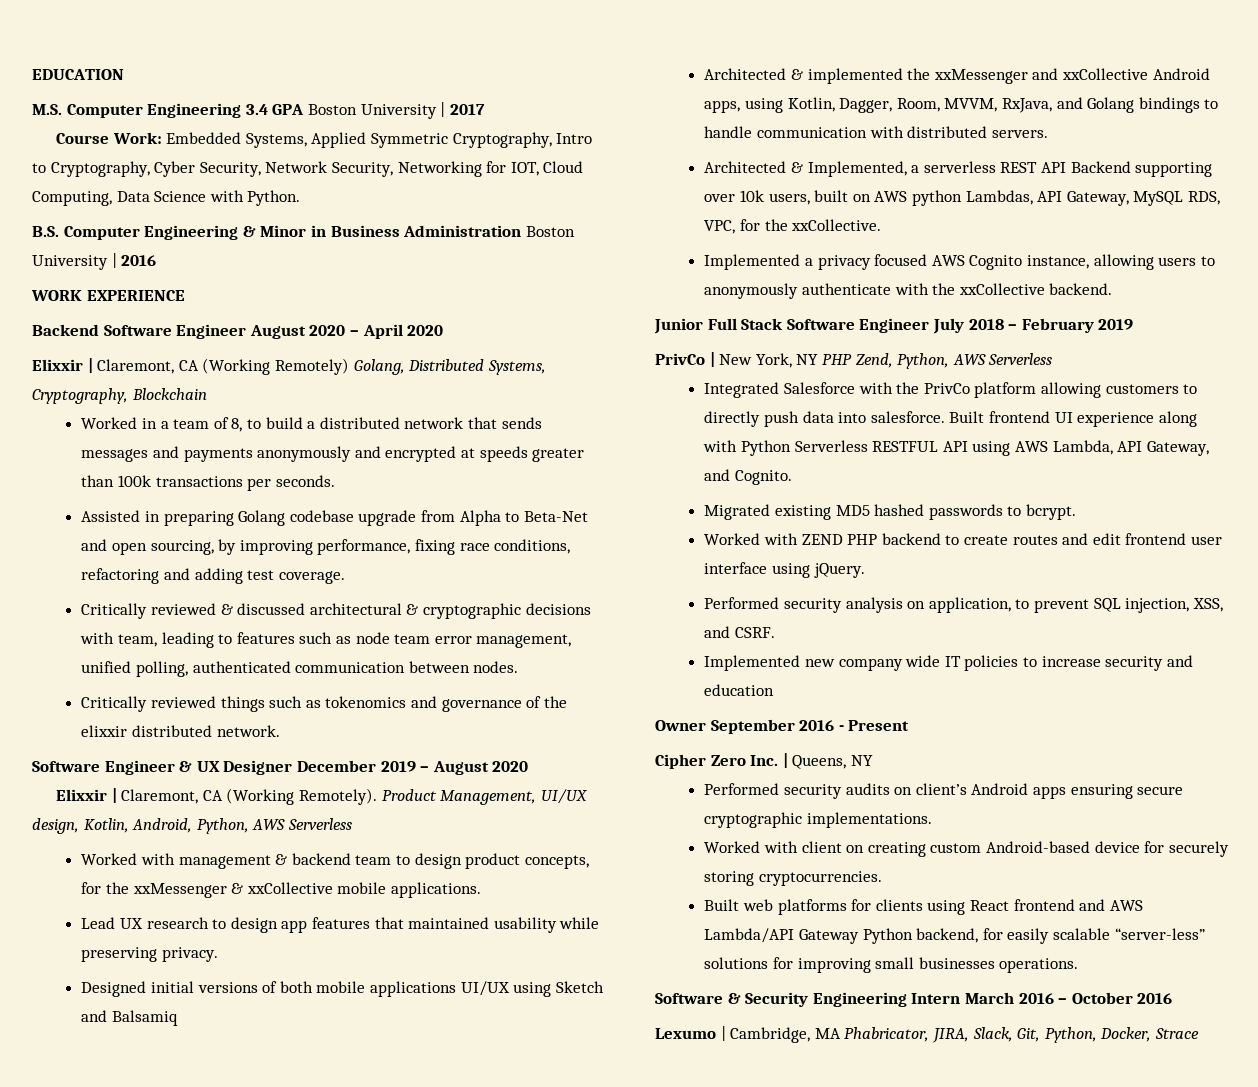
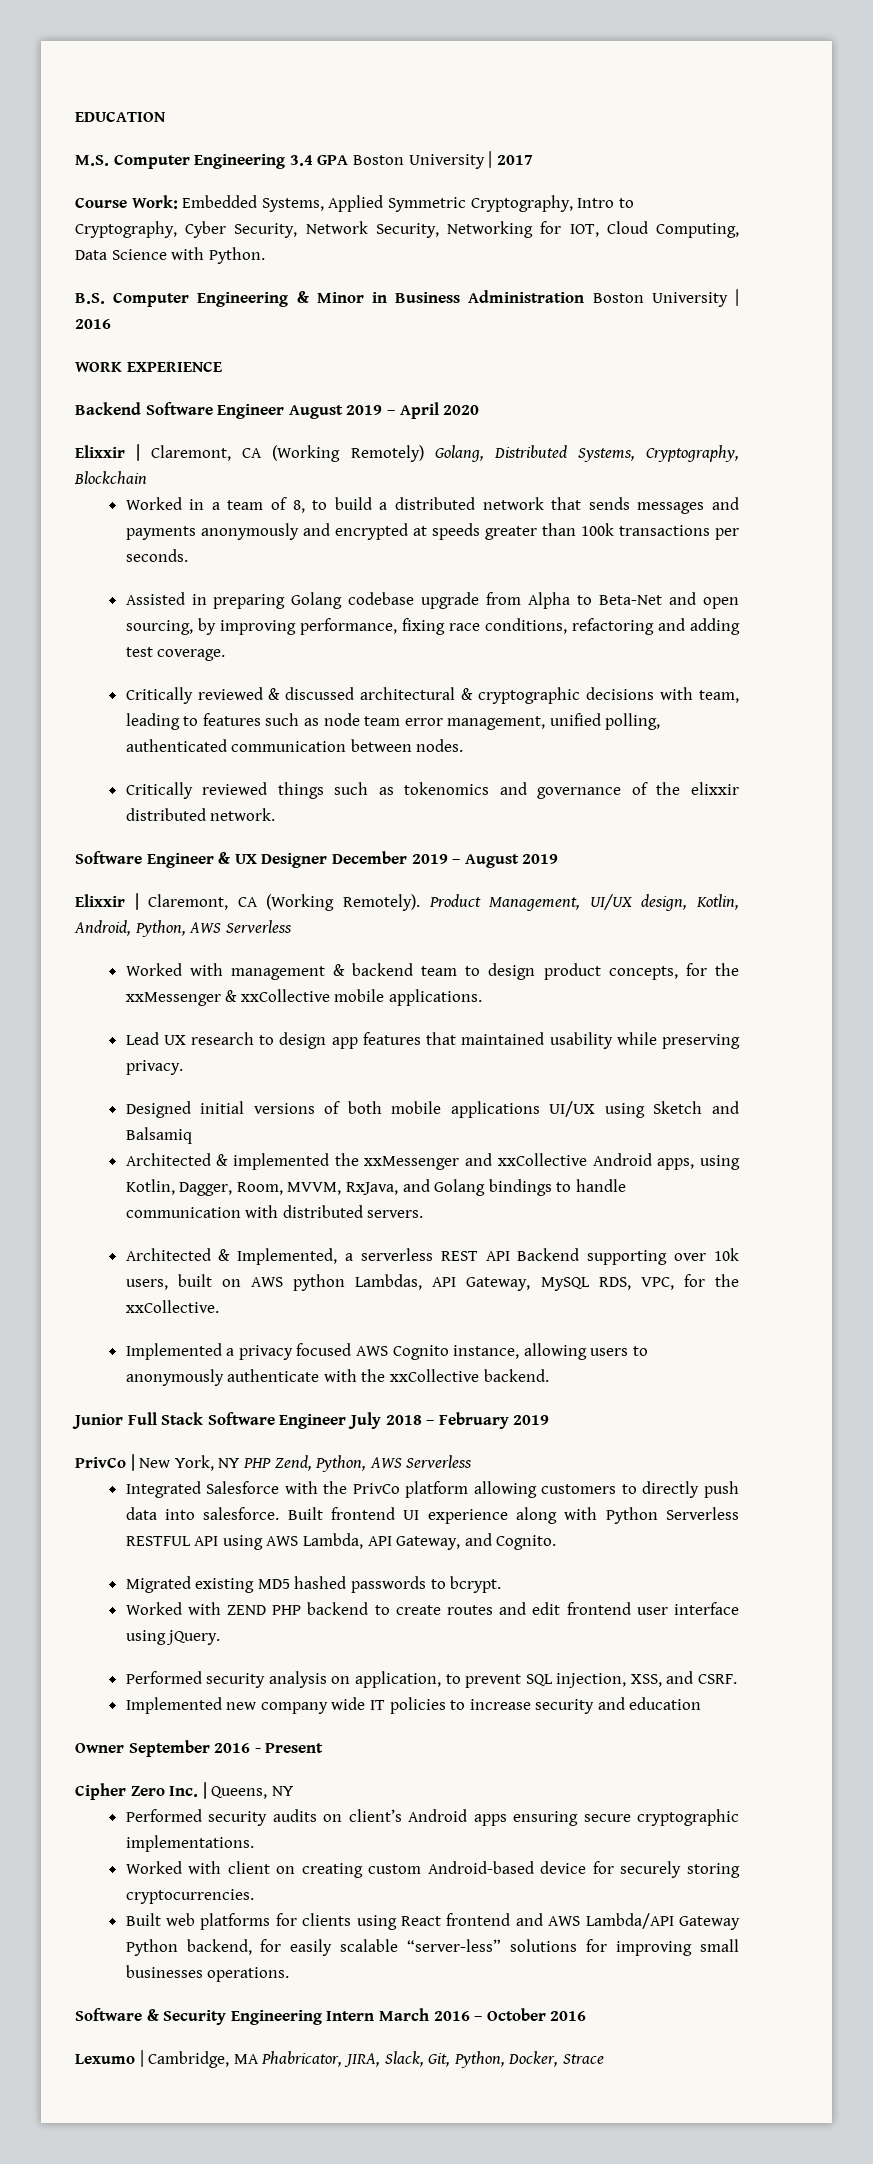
- Backend Software Engineer August 2020 – April 2020
+ Backend Software Engineer August 2019 – April 2020
- Software Engineer & UX Designer December 2019 – August 2020
+ Software Engineer & UX Designer December 2019 – August 2019

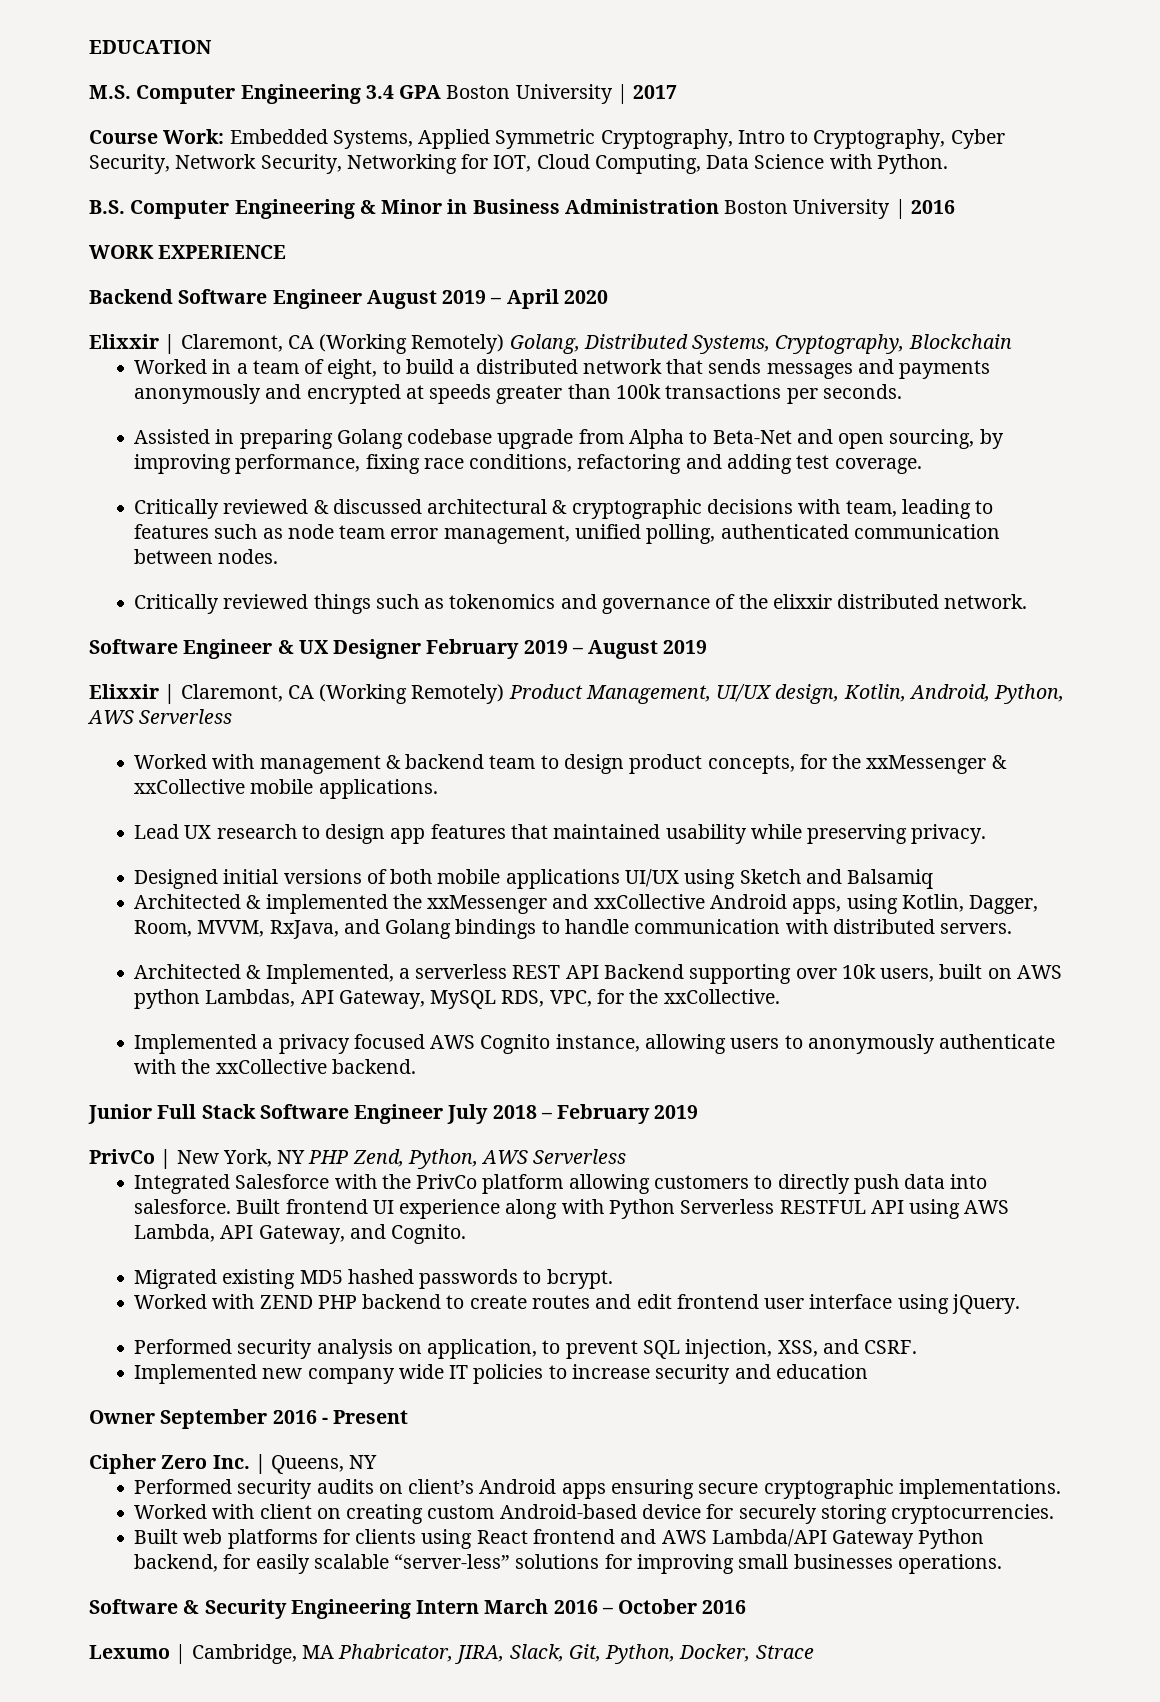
- Worked in a team of 8, to build a distributed network that sends messages and payments anonymously and encrypted at speeds greater than 100k transactions per seconds.
+ Worked in a team of eight, to build a distributed network that sends messages and payments anonymously and encrypted at speeds greater than 100k transactions per seconds.
- Software Engineer & UX Designer December 2019 – August 2019
+ Software Engineer & UX Designer February 2019 – August 2019
- Elixxir | Claremont, CA (Working Remotely). Product Management, UI/UX design, Kotlin, Android, Python, AWS Serverless
+ Elixxir | Claremont, CA (Working Remotely) Product Management, UI/UX design, Kotlin, Android, Python, AWS Serverless

